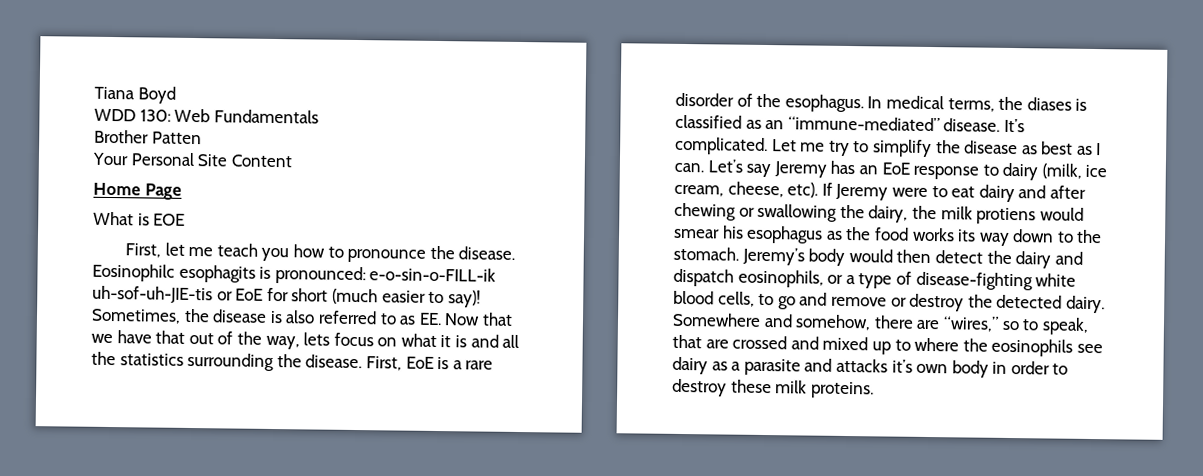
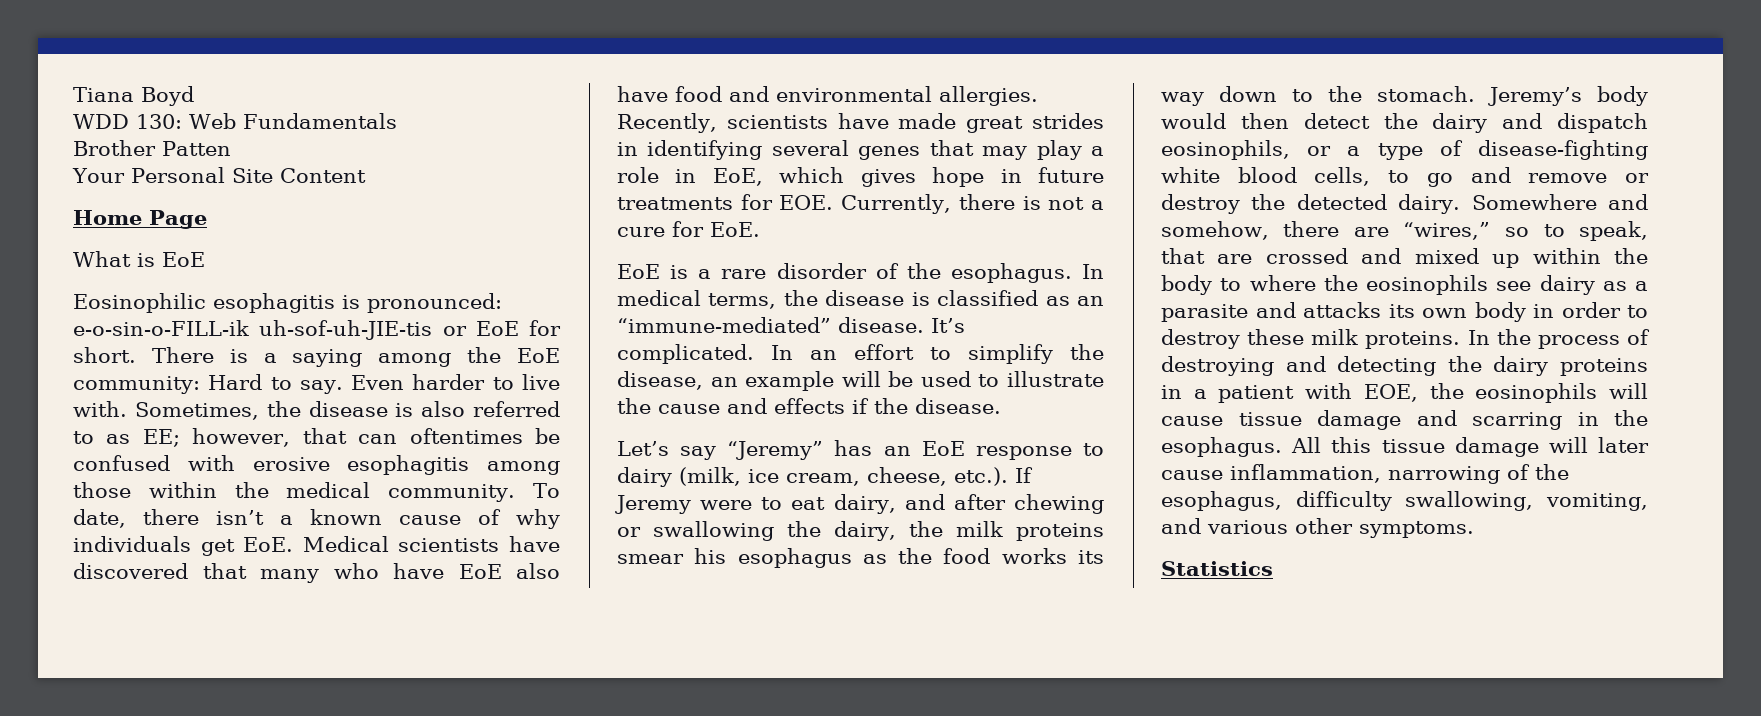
- What is EOE
- First, let me teach you how to pronounce the disease. Eosinophilc esophagits is pronounced: e-o-sin-o-FILL-ik uh-sof-uh-JIE-tis or EoE for short (much easier to say)!
+ What is EoE
+ Eosinophilic esophagitis is pronounced: e-o-sin-o-FILL-ik uh-sof-uh-JIE-tis or EoE for short. There is a saying among the EoE community: Hard to say. Even harder to live with.
- Sometimes, the disease is also referred to as EE. Now that we have that out of the way, lets focus on what it is and all the statistics surrounding the disease. First, EoE is a rare disorder of the esophagus.
+ Sometimes, the disease is also referred to as EE; however, that can oftentimes be confused with erosive esophagitis among those within the medical community. To date, there isn’t a known cause of why individuals get EoE. Medical scientists have discovered that many who have EoE also have food and environmental allergies. Recently, scientists have made great strides in identifying several genes that may play a role in EoE, which gives hope in future treatments for EOE. Currently, there is not a cure for EoE.
+ EoE is a rare disorder of the esophagus.
- In medical terms, the diases is classified as an “immune-mediated” disease.
+ In medical terms, the disease is classified as an “immune-mediated” disease.
- Let me try to simplify the disease as best as I can. Let’s say Jeremy has an EoE response to dairy (milk, ice cream, cheese, etc). If Jeremy were to eat dairy and after chewing or swallowing the dairy, the milk protiens would smear his esophagus as the food works its way down to the stomach.
+ In an effort to simplify the disease, an example will be used to illustrate the cause and effects if the disease.
+ Let’s say “Jeremy” has an EoE response to dairy (milk, ice cream, cheese, etc.). If Jeremy were to eat dairy, and after chewing or swallowing the dairy, the milk proteins smear his esophagus as the food works its way down to the stomach.
- Somewhere and somehow, there are “wires,” so to speak, that are crossed and mixed up to where the eosinophils see dairy as a parasite and attacks it’s own body in order to destroy these milk proteins.
+ Somewhere and somehow, there are “wires,” so to speak, that are crossed and mixed up within the body to where the eosinophils see dairy as a parasite and attacks its own body in order to destroy these milk proteins.
+ In the process of destroying and detecting the dairy proteins in a patient with EOE, the eosinophils will cause tissue damage and scarring in the esophagus. All this tissue damage will later cause inflammation, narrowing of the esophagus, difficulty swallowing, vomiting, and various other symptoms.
+ Statistics

